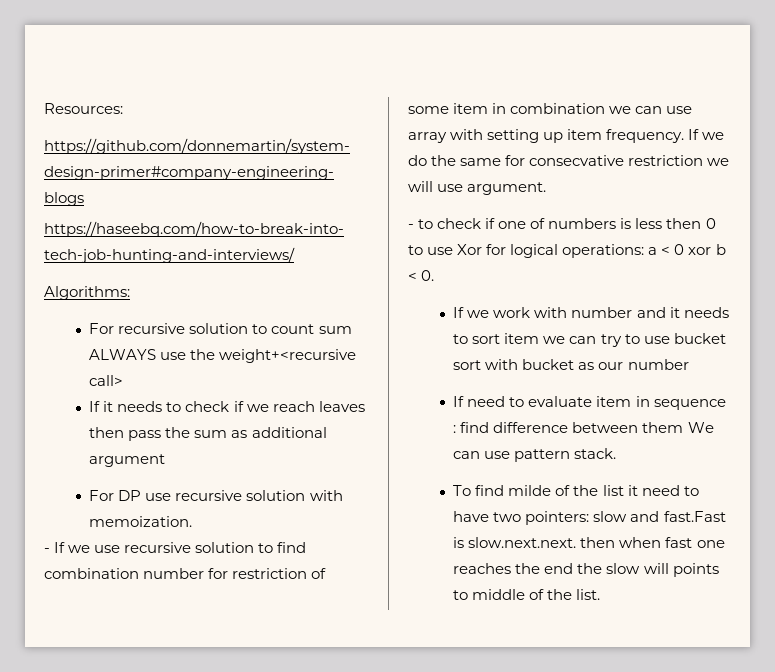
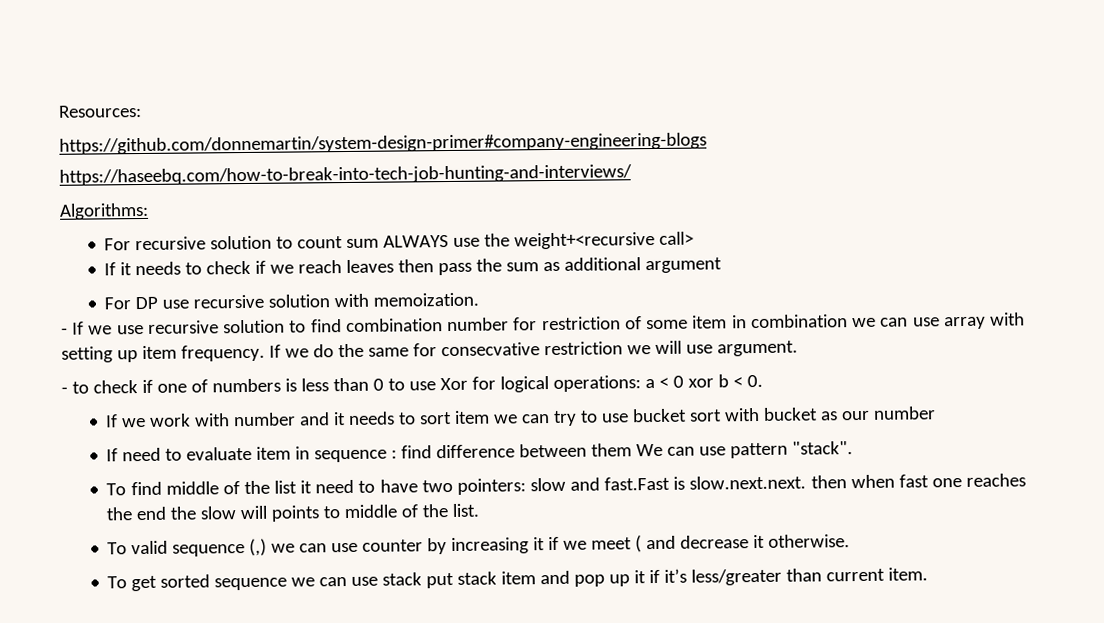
- - to check if one of numbers is less then 0 to use Xor for logical operations: a < 0 xor b < 0.
+ - to check if one of numbers is less than 0 to use Xor for logical operations: a < 0 xor b < 0.
- If need to evaluate item in sequence : find difference between them We can use pattern stack.
+ If need to evaluate item in sequence : find difference between them We can use pattern "stack".
- To find milde of the list it need to have two pointers: slow and fast.Fast is slow.next.next. then when fast one reaches the end the slow will points to middle of the list.
+ To find middle of the list it need to have two pointers: slow and fast.Fast is slow.next.next. then when fast one reaches the end the slow will points to middle of the list.
+ To valid sequence (,) we can use counter by increasing it if we meet ( and decrease it otherwise.
+ To get sorted sequence we can use stack put stack item and pop up it if it’s less/greater than current item.

